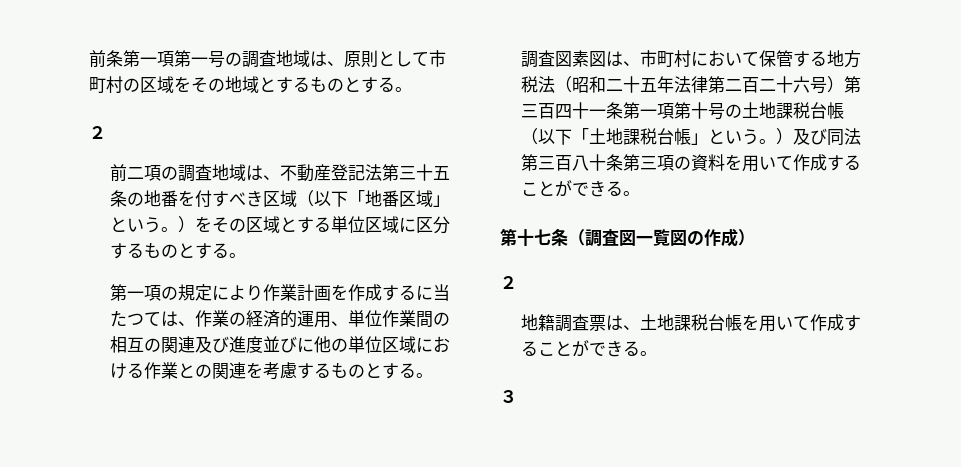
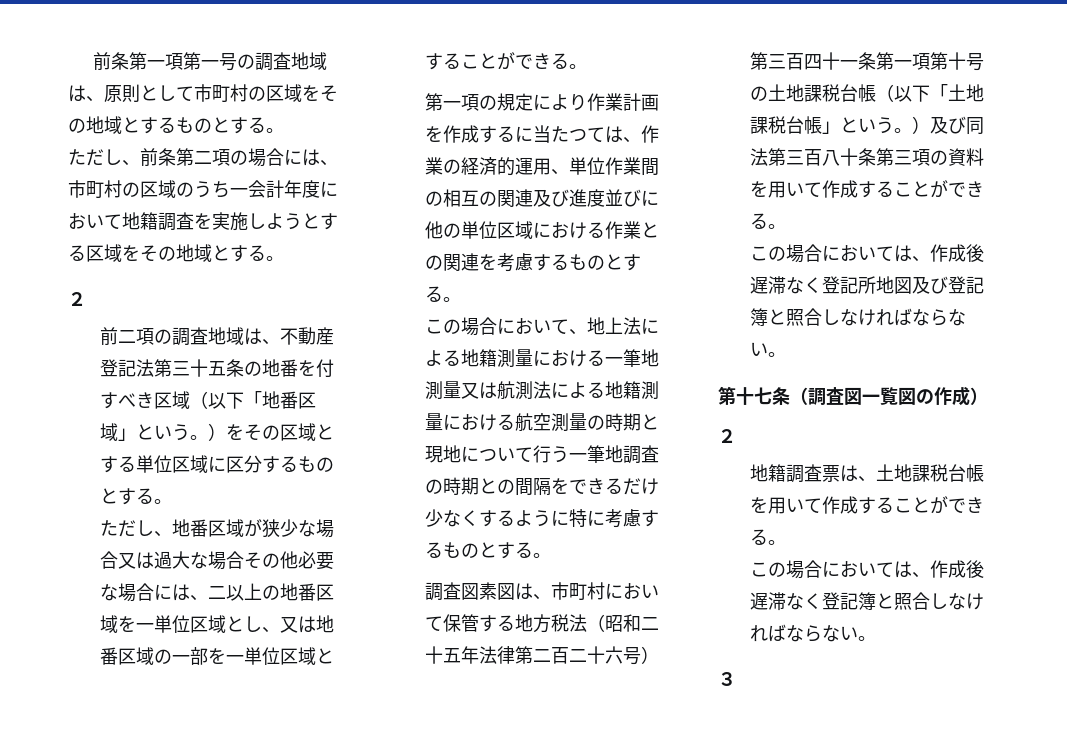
+ ただし、前条第二項の場合には、市町村の区域のうち一会計年度において地籍調査を実施しようとする区域をその地域とする。
+ ただし、地番区域が狭少な場合又は過大な場合その他必要な場合には、二以上の地番区域を一単位区域とし、又は地番区域の一部を一単位区域とすることができる。
+ この場合において、地上法による地籍測量における一筆地測量又は航測法による地籍測量における航空測量の時期と現地について行う一筆地調査の時期との間隔をできるだけ少なくするように特に考慮するものとする。
+ この場合においては、作成後遅滞なく登記所地図及び登記簿と照合しなければならない。
+ この場合においては、作成後遅滞なく登記簿と照合しなければならない。

